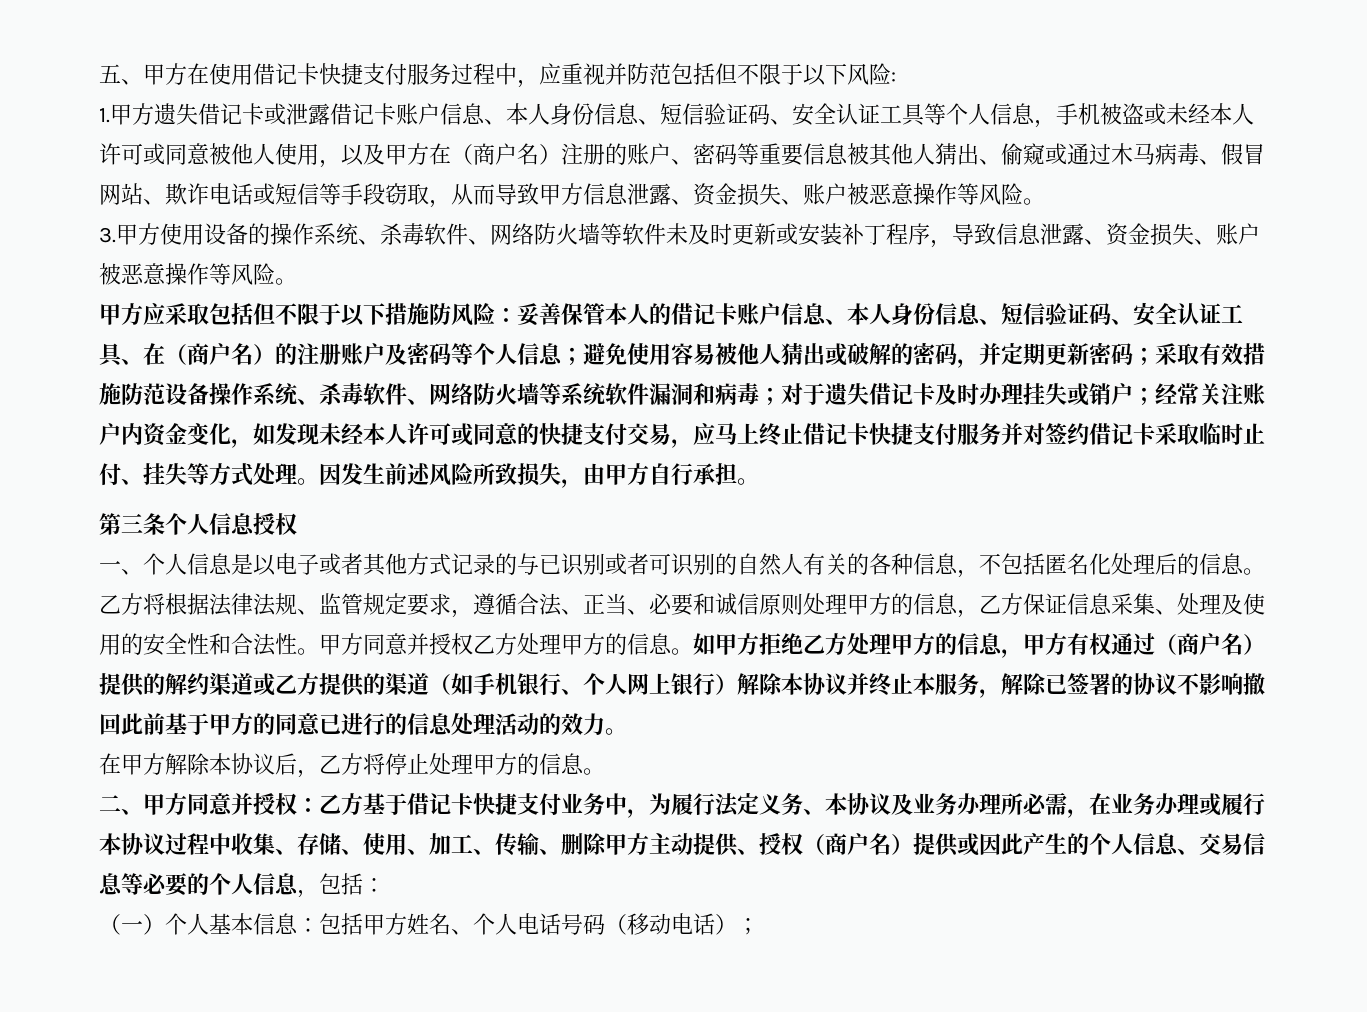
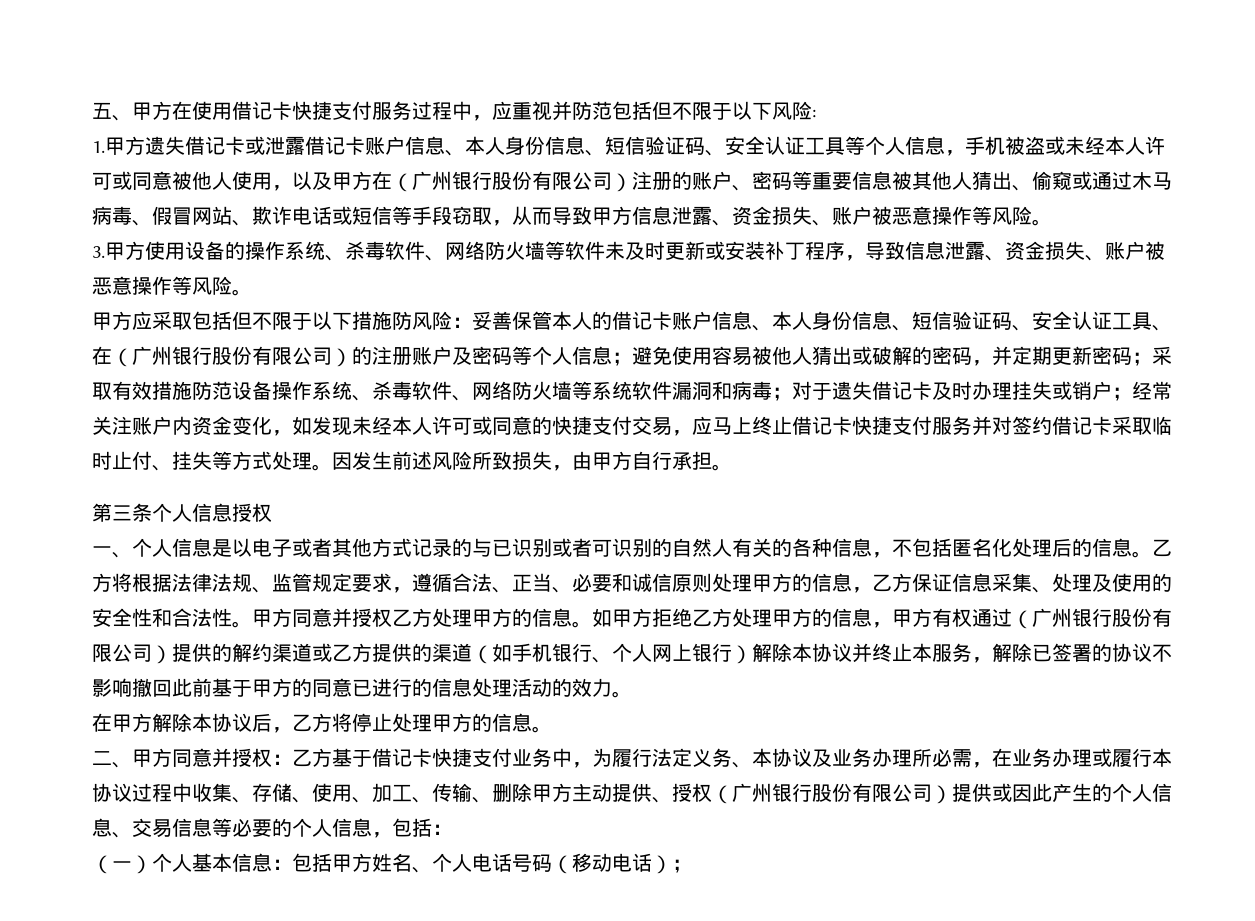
- 1.甲方遗失借记卡或泄露借记卡账户信息、本人身份信息、短信验证码、安全认证工具等个人信息，手机被盗或未经本人许可或同意被他人使用，以及甲方在（商户名）注册的账户、密码等重要信息被其他人猜出、偷窥或通过木马病毒、假冒网站、欺诈电话或短信等手段窃取，从而导致甲方信息泄露、资金损失、账户被恶意操作等风险。
+ 1.甲方遗失借记卡或泄露借记卡账户信息、本人身份信息、短信验证码、安全认证工具等个人信息，手机被盗或未经本人许可或同意被他人使用，以及甲方在（广州银行股份有限公司）注册的账户、密码等重要信息被其他人猜出、偷窥或通过木马病毒、假冒网站、欺诈电话或短信等手段窃取，从而导致甲方信息泄露、资金损失、账户被恶意操作等风险。
- 妥善保管本人的借记卡账户信息、本人身份信息、短信验证码、安全认证工具、在（商户名）的注册账户及密码等个人信息；
+ 妥善保管本人的借记卡账户信息、本人身份信息、短信验证码、安全认证工具、在（广州银行股份有限公司）的注册账户及密码等个人信息；
- 如甲方拒绝乙方处理甲方的信息，甲方有权通过（商户名）提供的解约渠道或乙方提供的渠道（如手机银行、个人网上银行）解除本协议并终止本服务，解除已签署的协议不影响撤回此前基于甲方的同意已进行的信息处理活动的效力。
+ 如甲方拒绝乙方处理甲方的信息，甲方有权通过（广州银行股份有限公司）提供的解约渠道或乙方提供的渠道（如手机银行、个人网上银行）解除本协议并终止本服务，解除已签署的协议不影响撤回此前基于甲方的同意已进行的信息处理活动的效力。
- 二、甲方同意并授权：乙方基于借记卡快捷支付业务中，为履行法定义务、本协议及业务办理所必需，在业务办理或履行本协议过程中收集、存储、使用、加工、传输、删除甲方主动提供、授权（商户名）提供或因此产生的个人信息、交易信息等必要的个人信息，包括：
+ 二、甲方同意并授权：乙方基于借记卡快捷支付业务中，为履行法定义务、本协议及业务办理所必需，在业务办理或履行本协议过程中收集、存储、使用、加工、传输、删除甲方主动提供、授权（广州银行股份有限公司）提供或因此产生的个人信息、交易信息等必要的个人信息，包括：

